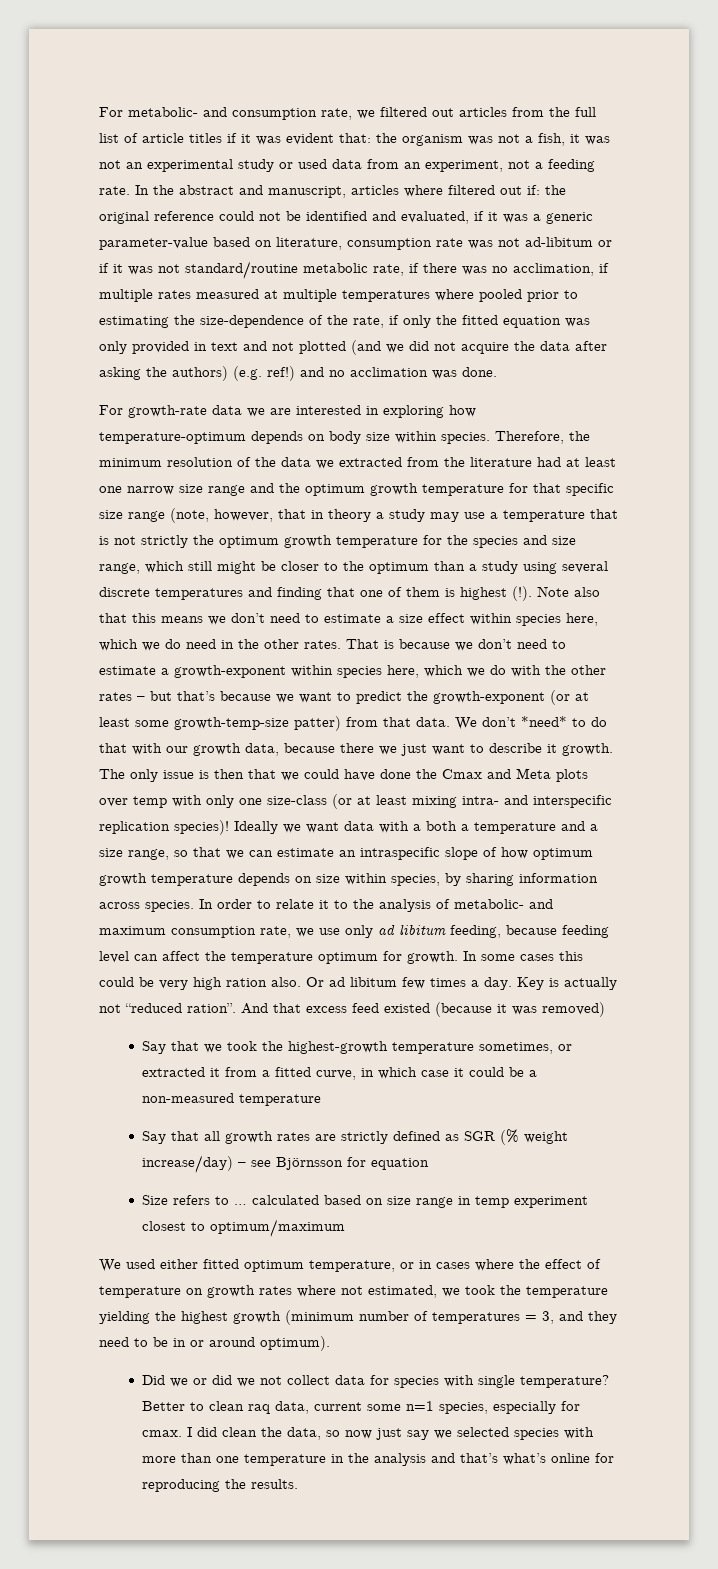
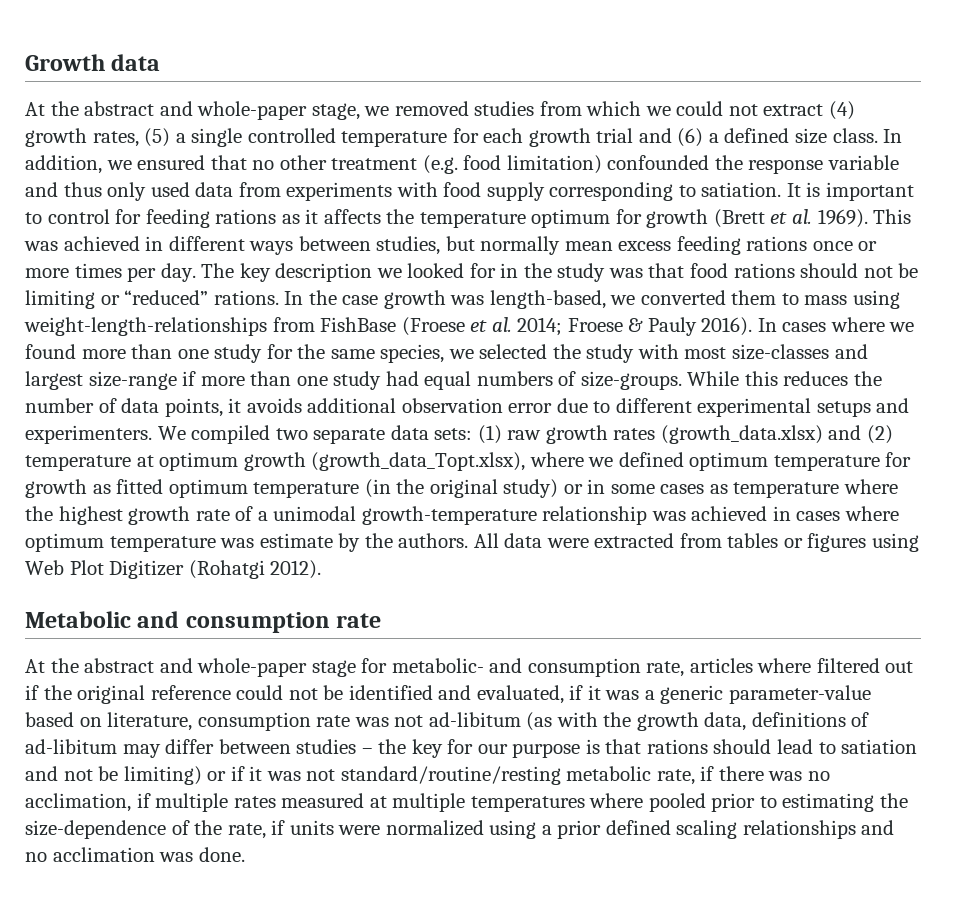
- For metabolic- and consumption rate, we filtered out articles from the full list of article titles if it was evident that: the organism was not a fish, it was not an experimental study or used data from an experiment, not a feeding rate. In the abstract and manuscript, articles where filtered out if: the original reference could not be identified and evaluated, if it was a generic parameter-value based on literature, consumption rate was not ad-libitum or if it was not standard/routine metabolic rate, if there was no acclimation, if multiple rates measured at multiple temperatures where pooled prior to estimating the size-dependence of the rate, if only the fitted equation was only provided in text and not plotted (and we did not acquire the data after asking the authors) (e.g. ref!) and no acclimation was done.
+ Growth data
+ At the abstract and whole-paper stage, we removed studies from which we could not extract (4) growth rates, (5) a single controlled temperature for each growth trial and (6) a defined size class. In addition, we ensured that no other treatment (e.g. food limitation) confounded the response variable and thus only used data from experiments with food supply corresponding to satiation. It is important to control for feeding rations as it affects the temperature optimum for growth (Brett et al. 1969). This was achieved in different ways between studies, but normally mean excess feeding rations once or more times per day. The key description we looked for in the study was that food rations should not be limiting or “reduced” rations. In the case growth was length-based, we converted them to mass using weight-length-relationships from FishBase (Froese et al. 2014; Froese & Pauly 2016). In cases where we found more than one study for the same species, we selected the study with most size-classes and largest size-range if more than one study had equal numbers of size-groups. While this reduces the number of data points, it avoids additional observation error due to different experimental setups and experimenters. We compiled two separate data sets: (1) raw growth rates (growth_data.xlsx) and (2) temperature at optimum growth (growth_data_Topt.xlsx), where we defined optimum temperature for growth as fitted optimum temperature (in the original study) or in some cases as temperature where the highest growth rate of a unimodal growth-temperature relationship was achieved in cases where optimum temperature was estimate by the authors. All data were extracted from tables or figures using Web Plot Digitizer (Rohatgi 2012).
+ Metabolic and consumption rate
+ At the abstract and whole-paper stage for metabolic- and consumption rate, articles where filtered out if the original reference could not be identified and evaluated, if it was a generic parameter-value based on literature, consumption rate was not ad-libitum (as with the growth data, definitions of ad-libitum may differ between studies – the key for our purpose is that rations should lead to satiation and not be limiting) or if it was not standard/routine/resting metabolic rate, if there was no acclimation, if multiple rates measured at multiple temperatures where pooled prior to estimating the size-dependence of the rate, if units were normalized using a prior defined scaling relationships and no acclimation was done.
- For growth-rate data we are interested in exploring how temperature-optimum depends on body size within species. Therefore, the minimum resolution of the data we extracted from the literature had at least one narrow size range and the optimum growth temperature for that specific size range (note, however, that in theory a study may use a temperature that is not strictly the optimum growth temperature for the species and size range, which still might be closer to the optimum than a study using several discrete temperatures and finding that one of them is highest (!). Note also that this means we don’t need to estimate a size effect within species here, which we do need in the other rates. That is because we don’t need to estimate a growth-exponent within species here, which we do with the other rates – but that’s because we want to predict the growth-exponent (or at least some growth-temp-size patter) from that data. We don’t *need* to do that with our growth data, because there we just want to describe it growth. The only issue is then that we could have done the Cmax and Meta plots over temp with only one size-class (or at least mixing intra- and interspecific replication species)! Ideally we want data with a both a temperature and a size range, so that we can estimate an intraspecific slope of how optimum growth temperature depends on size within species, by sharing information across species. In order to relate it to the analysis of metabolic- and maximum consumption rate, we use only ad libitum feeding, because feeding level can affect the temperature optimum for growth. In some cases this could be very high ration also. Or ad libitum few times a day. Key is actually not “reduced ration”. And that excess feed existed (because it was removed)
- Say that we took the highest-growth temperature sometimes, or extracted it from a fitted curve, in which case it could be a non-measured temperature
- Say that all growth rates are strictly defined as SGR (% weight increase/day) – see Björnsson for equation
- Size refers to … calculated based on size range in temp experiment closest to optimum/maximum
- We used either fitted optimum temperature, or in cases where the effect of temperature on growth rates where not estimated, we took the temperature yielding the highest growth (minimum number of temperatures = 3, and they need to be in or around optimum).
- Did we or did we not collect data for species with single temperature? Better to clean raq data, current some n=1 species, especially for cmax. I did clean the data, so now just say we selected species with more than one temperature in the analysis and that’s what’s online for reproducing the results.

